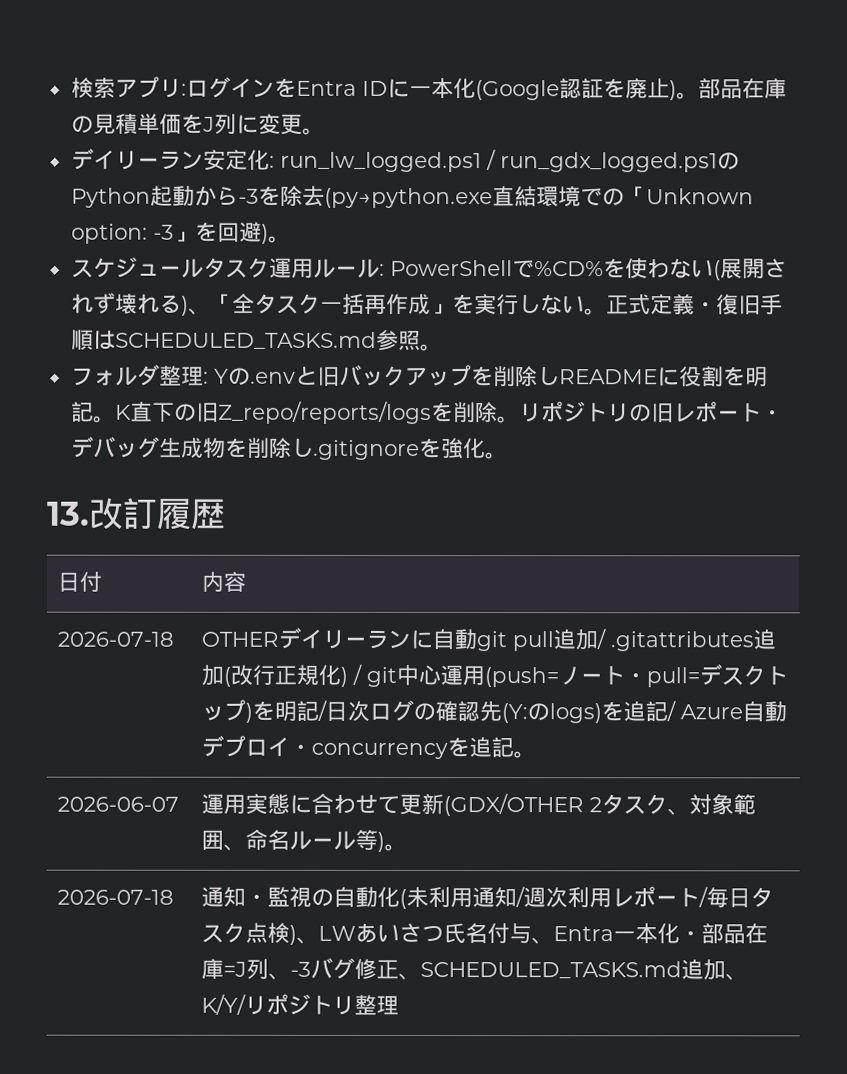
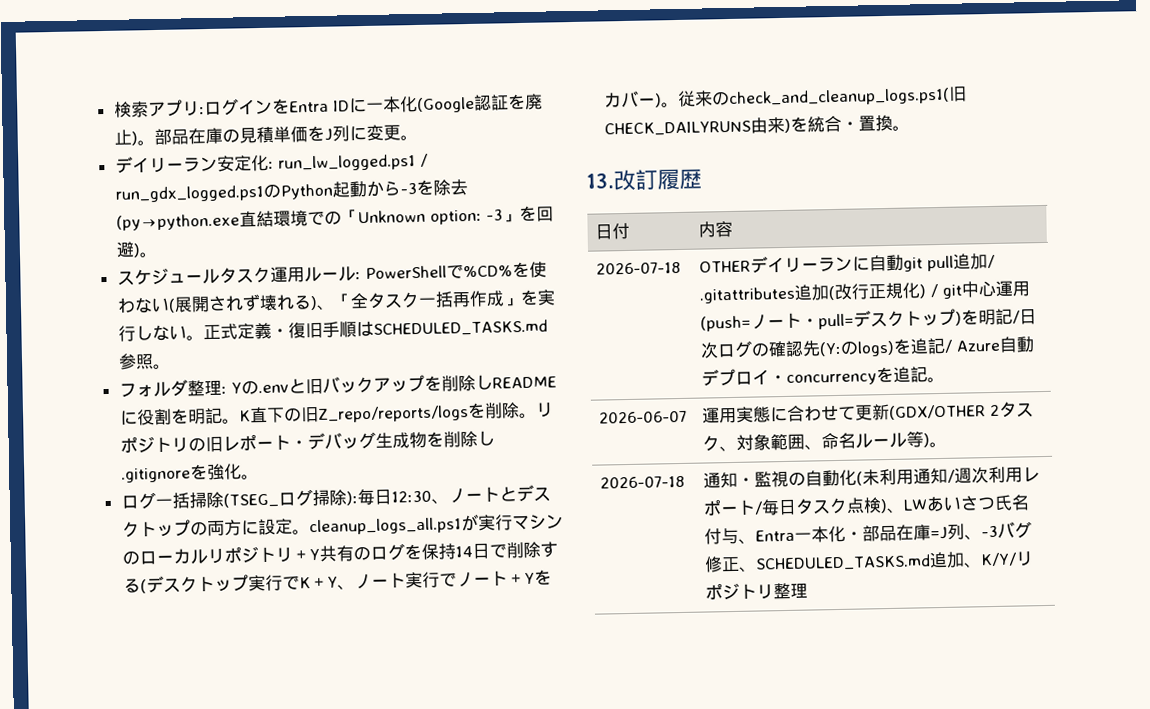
+ ログ一括掃除(TSEG_ログ掃除):毎日12:30、ノートとデスクトップの両方に設定。cleanup_logs_all.ps1が実行マシンのローカルリポジトリ＋Y共有のログを保持14日で削除する(デスクトップ実行でK＋Y、ノート実行でノート＋Yをカバー)。従来のcheck_and_cleanup_logs.ps1(旧CHECK_DAILYRUNS由来)を統合・置換。

